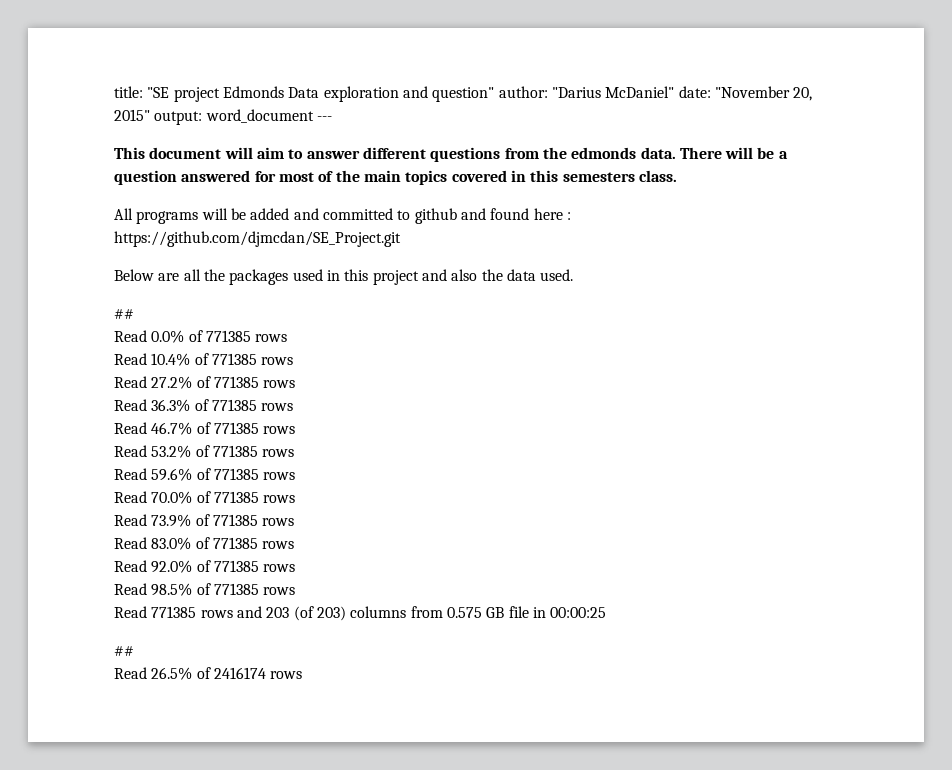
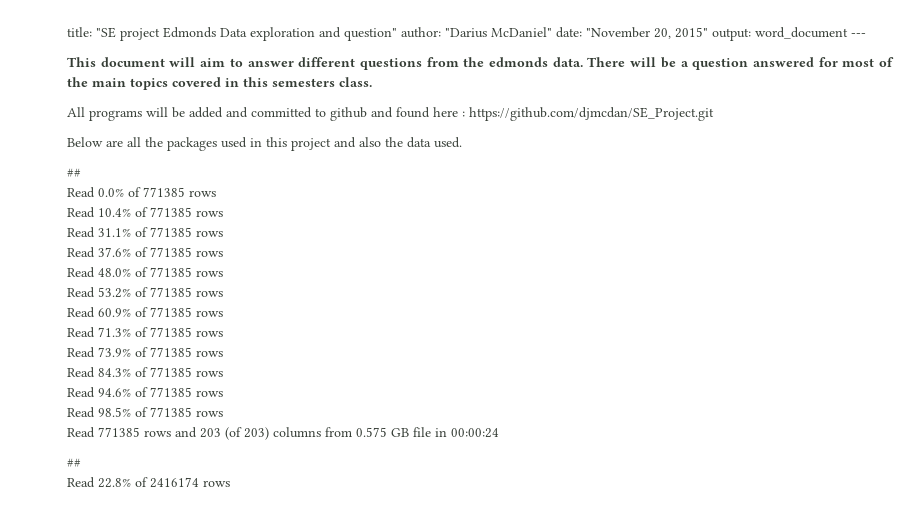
- Read 27.2% of 771385 rows
- Read 36.3% of 771385 rows
- Read 46.7% of 771385 rows
+ Read 31.1% of 771385 rows
+ Read 37.6% of 771385 rows
+ Read 48.0% of 771385 rows
- Read 59.6% of 771385 rows
- Read 70.0% of 771385 rows
+ Read 60.9% of 771385 rows
+ Read 71.3% of 771385 rows
- Read 83.0% of 771385 rows
- Read 92.0% of 771385 rows
+ Read 84.3% of 771385 rows
+ Read 94.6% of 771385 rows
- Read 771385 rows and 203 (of 203) columns from 0.575 GB file in 00:00:25
+ Read 771385 rows and 203 (of 203) columns from 0.575 GB file in 00:00:24
  ##
- Read 26.5% of 2416174 rows
+ Read 22.8% of 2416174 rows

